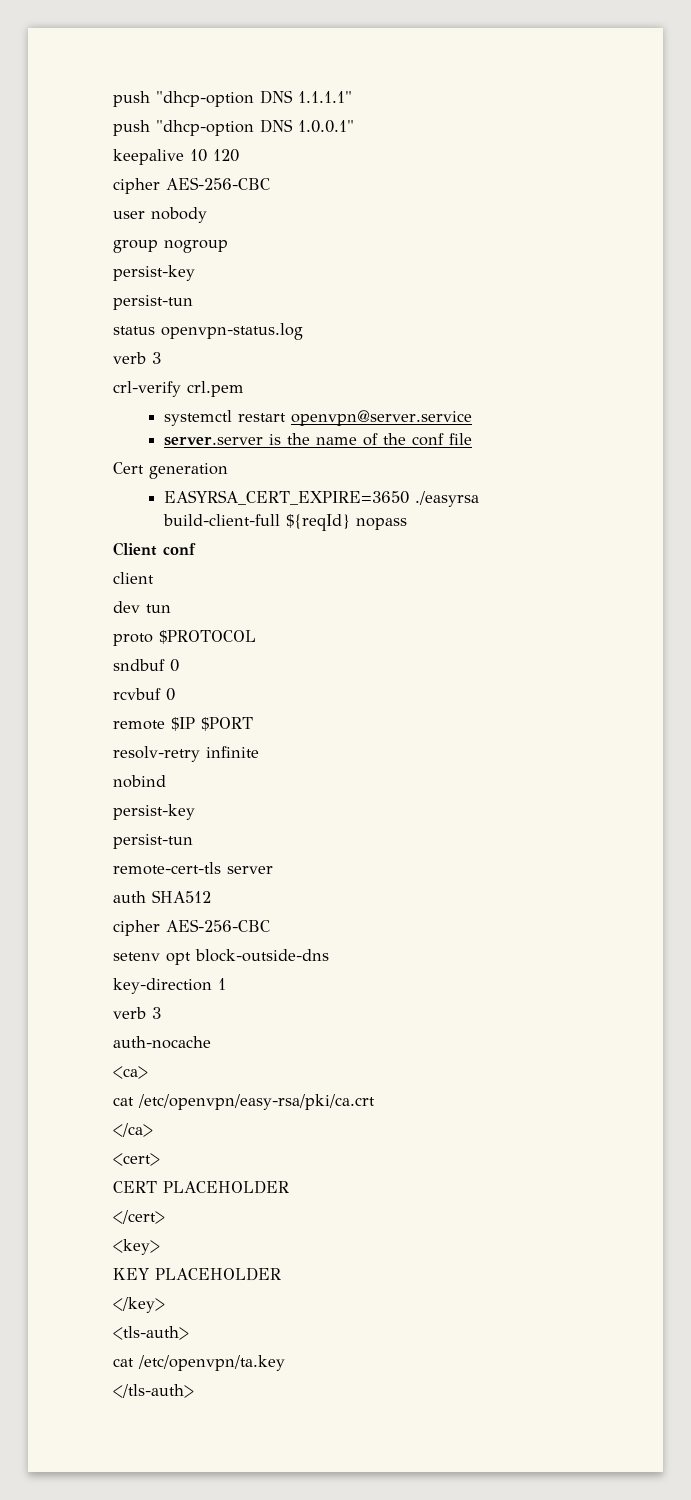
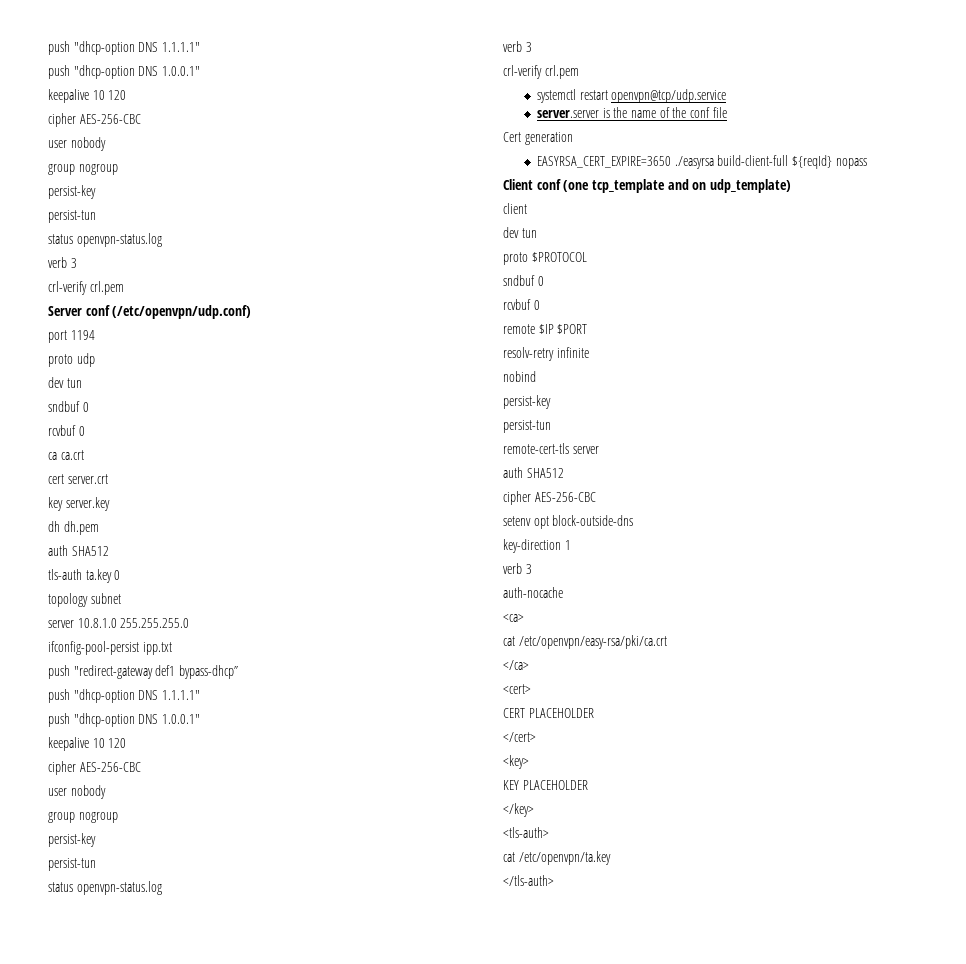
+ Server conf (/etc/openvpn/udp.conf)
+ port 1194
+ proto udp
+ dev tun
+ sndbuf 0
+ rcvbuf 0
+ ca ca.crt
+ cert server.crt
+ key server.key
+ dh dh.pem
+ auth SHA512
+ tls-auth ta.key 0
+ topology subnet
+ server 10.8.1.0 255.255.255.0
+ ifconfig-pool-persist ipp.txt
+ push "redirect-gateway def1 bypass-dhcp”
+ push "dhcp-option DNS 1.1.1.1"
+ push "dhcp-option DNS 1.0.0.1"
+ keepalive 10 120
+ cipher AES-256-CBC
+ user nobody
+ group nogroup
+ persist-key
+ persist-tun
+ status openvpn-status.log
+ verb 3
+ crl-verify crl.pem
- systemctl restart openvpn@server.service
+ systemctl restart openvpn@tcp/udp.service
- Client conf
+ Client conf (one tcp_template and on udp_template)

